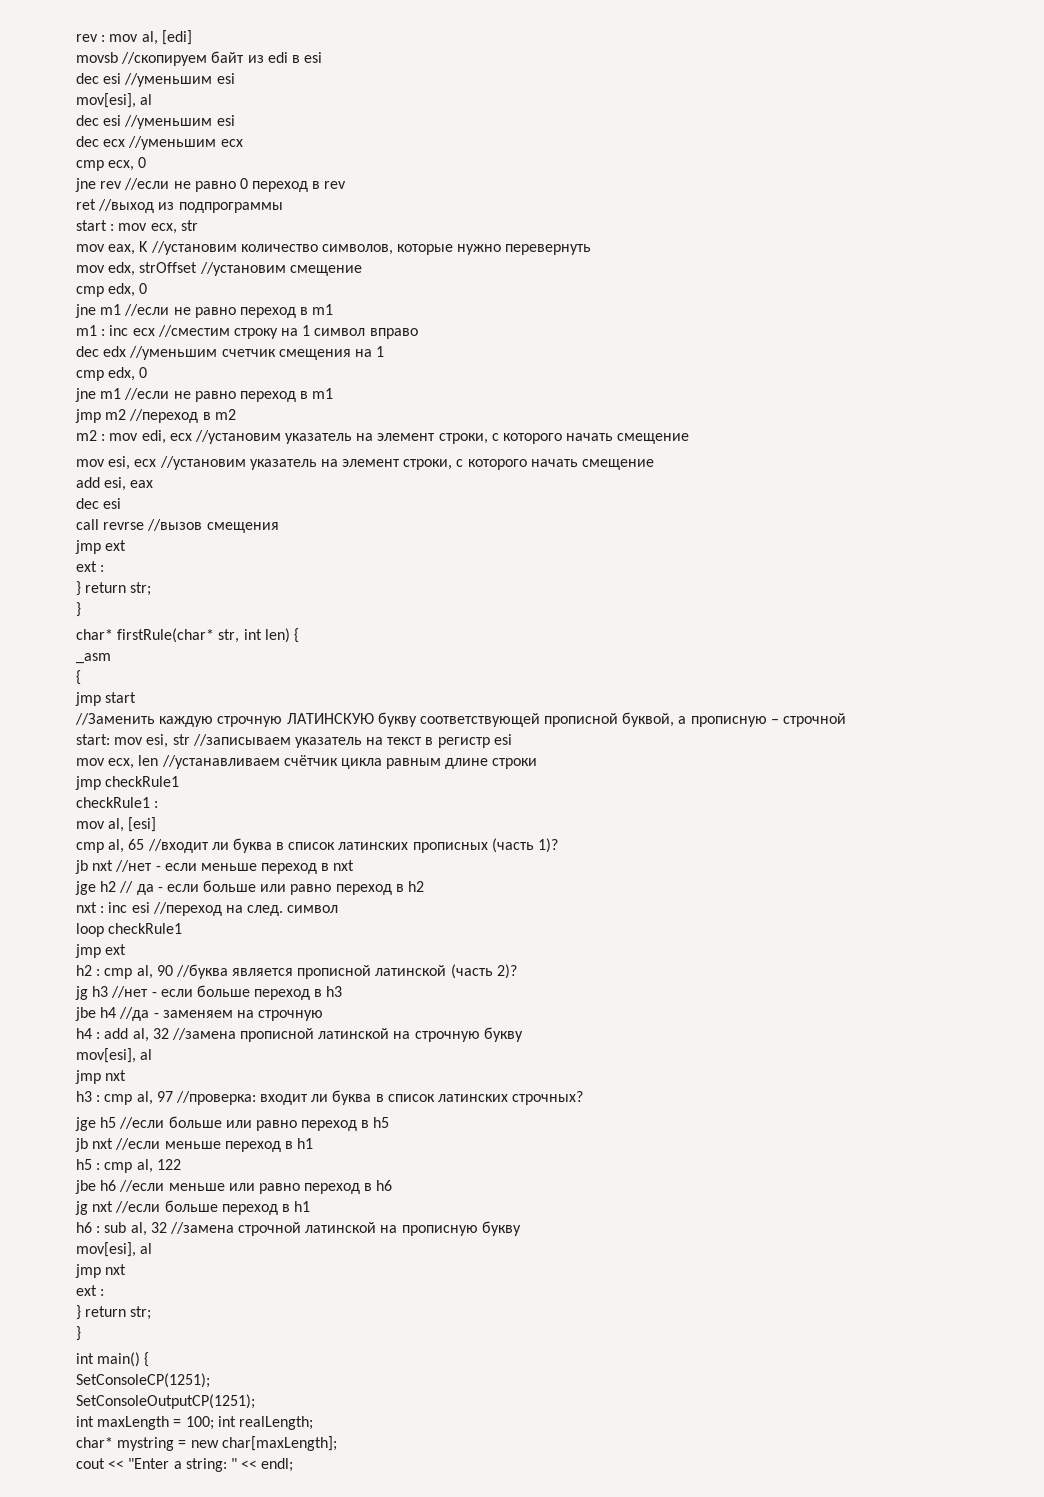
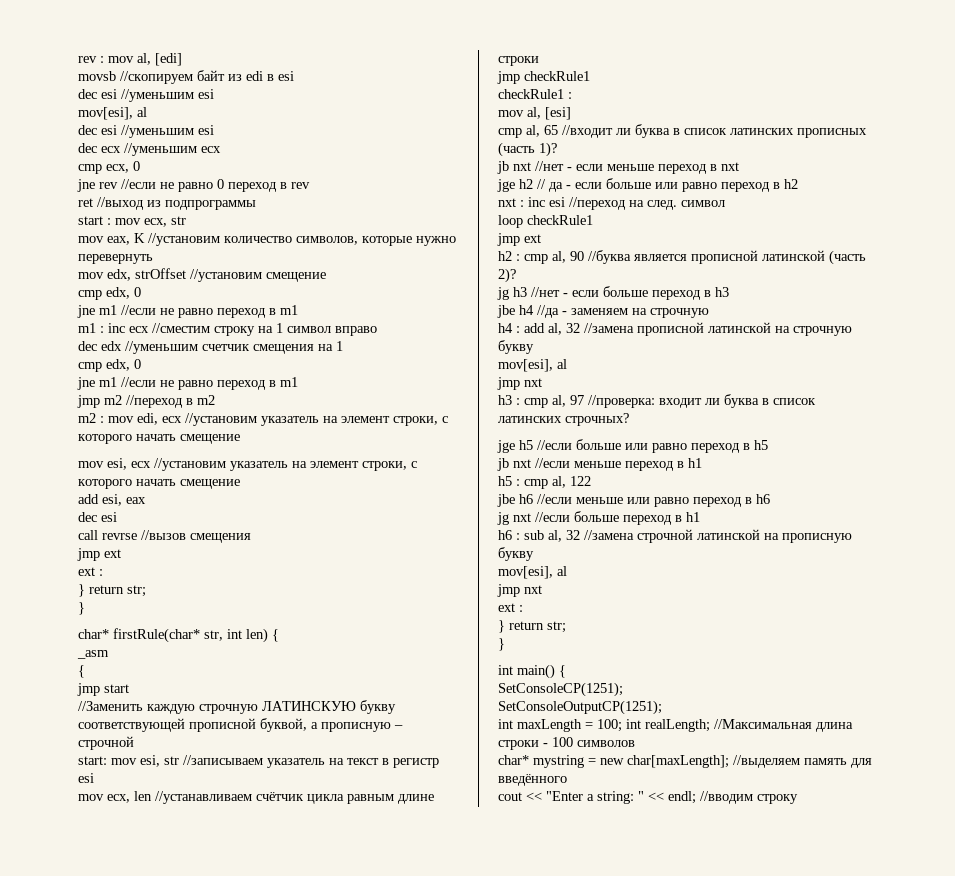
- int maxLength = 100; int realLength;
+ int maxLength = 100; int realLength; //Максимальная длина строки - 100 символов
- char* mystring = new char[maxLength];
+ char* mystring = new char[maxLength]; //выделяем память для введённого
- cout << "Enter a string: " << endl;
+ cout << "Enter a string: " << endl; //вводим строку

